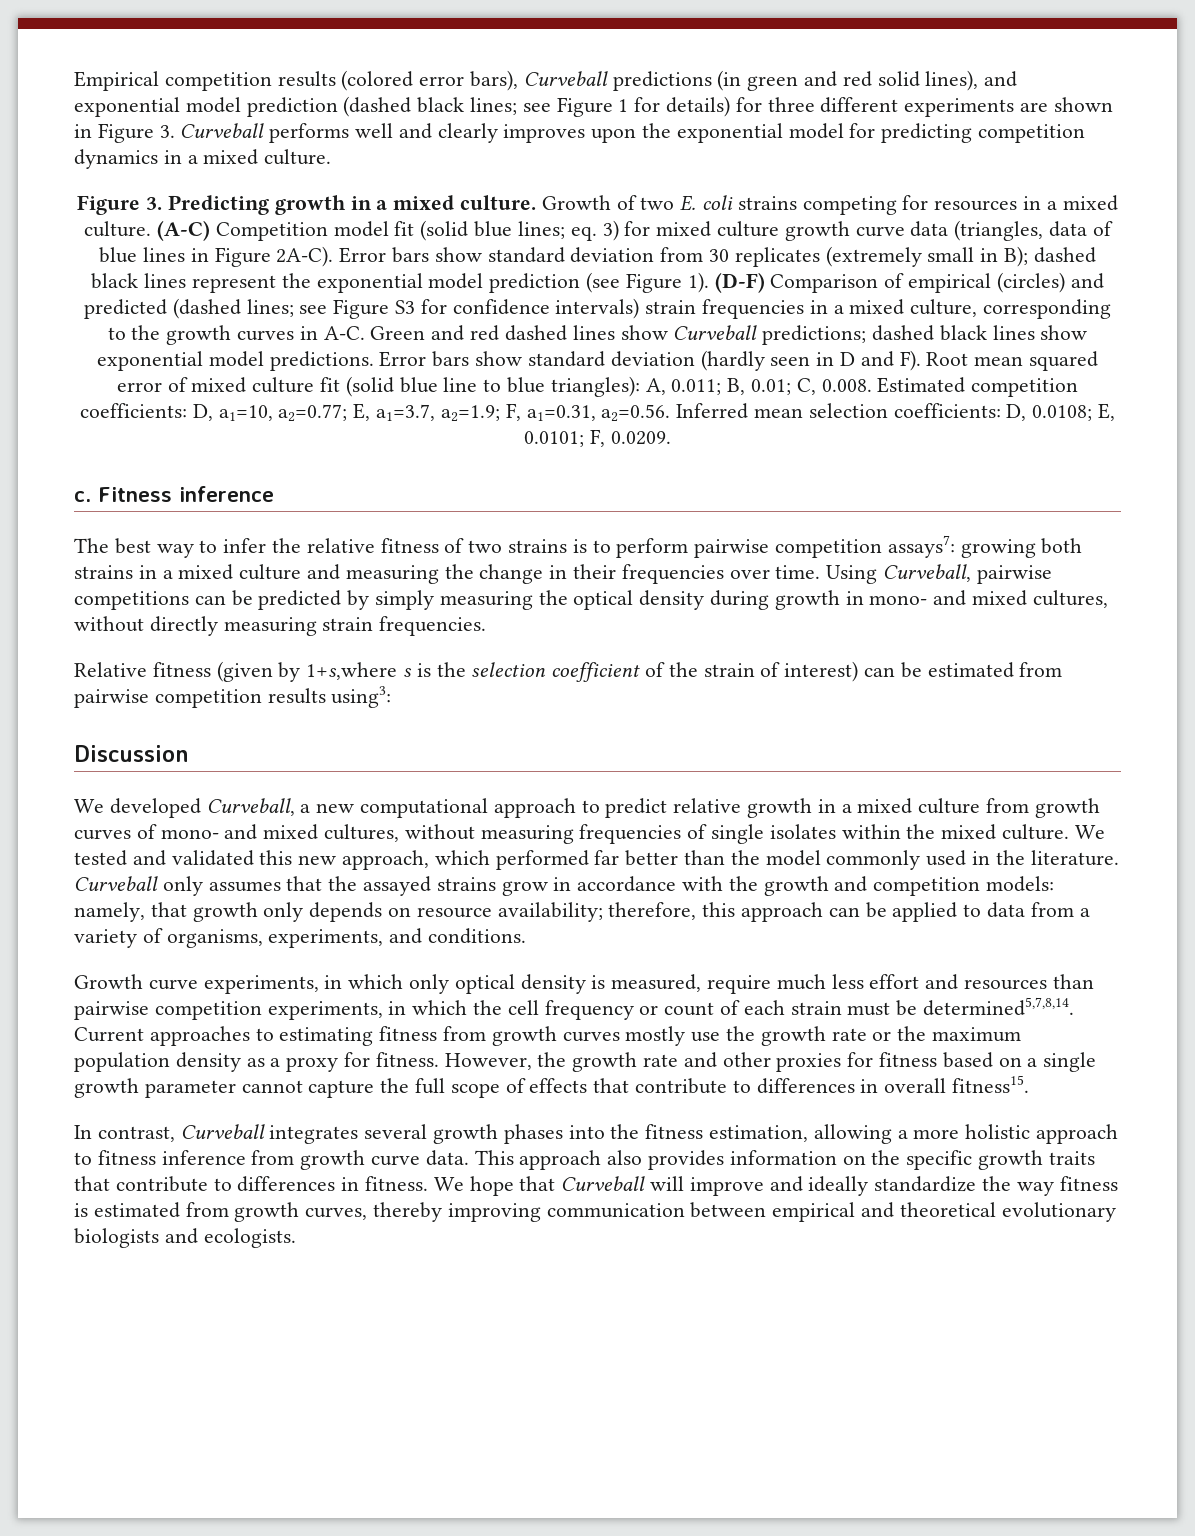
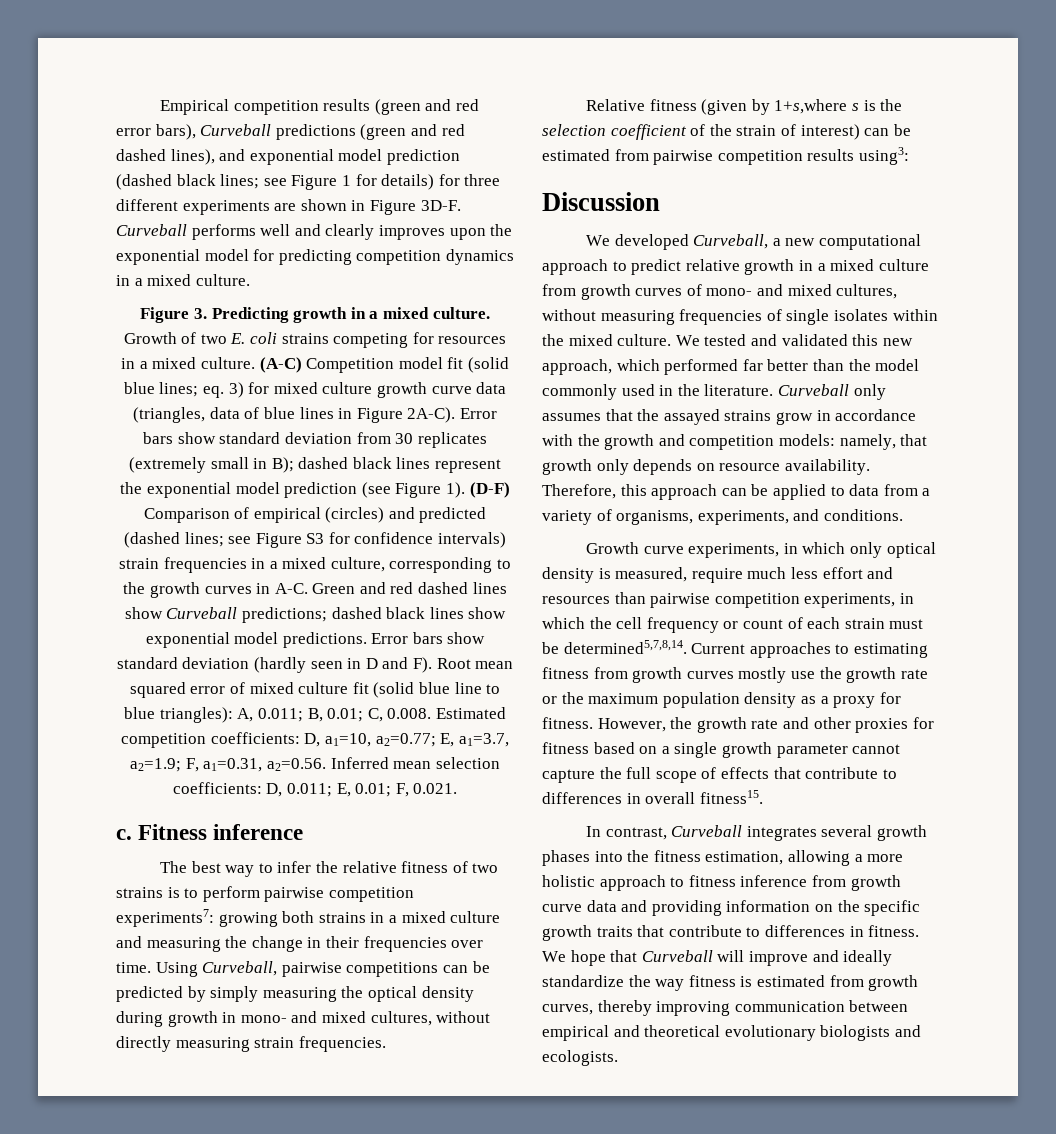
- Empirical competition results (colored error bars), Curveball predictions (in green and red solid lines), and exponential model prediction (dashed black lines; see Figure 1 for details) for three different experiments are shown in Figure 3. Curveball performs well and clearly improves upon the exponential model for predicting competition dynamics in a mixed culture.
+ Empirical competition results (green and red error bars), Curveball predictions (green and red dashed lines), and exponential model prediction (dashed black lines; see Figure 1 for details) for three different experiments are shown in Figure 3D-F. Curveball performs well and clearly improves upon the exponential model for predicting competition dynamics in a mixed culture.
- Error bars show standard deviation (hardly seen in D and F). Root mean squared error of mixed culture fit (solid blue line to blue triangles): A, 0.011; B, 0.01; C, 0.008. Estimated competition coefficients: D, a1=10, a2=0.77; E, a1=3.7, a2=1.9; F, a1=0.31, a2=0.56. Inferred mean selection coefficients: D, 0.0108; E, 0.0101; F, 0.0209.
+ Error bars show standard deviation (hardly seen in D and F). Root mean squared error of mixed culture fit (solid blue line to blue triangles): A, 0.011; B, 0.01; C, 0.008. Estimated competition coefficients: D, a1=10, a2=0.77; E, a1=3.7, a2=1.9; F, a1=0.31, a2=0.56. Inferred mean selection coefficients: D, 0.011; E, 0.01; F, 0.021.
- The best way to infer the relative fitness of two strains is to perform pairwise competition assays7: growing both strains in a mixed culture and measuring the change in their frequencies over time.
+ The best way to infer the relative fitness of two strains is to perform pairwise competition experiments7: growing both strains in a mixed culture and measuring the change in their frequencies over time.
- Curveball only assumes that the assayed strains grow in accordance with the growth and competition models: namely, that growth only depends on resource availability; therefore, this approach can be applied to data from a variety of organisms, experiments, and conditions.
+ Curveball only assumes that the assayed strains grow in accordance with the growth and competition models: namely, that growth only depends on resource availability. Therefore, this approach can be applied to data from a variety of organisms, experiments, and conditions.
- In contrast, Curveball integrates several growth phases into the fitness estimation, allowing a more holistic approach to fitness inference from growth curve data. This approach also provides information on the specific growth traits that contribute to differences in fitness.
+ In contrast, Curveball integrates several growth phases into the fitness estimation, allowing a more holistic approach to fitness inference from growth curve data and providing information on the specific growth traits that contribute to differences in fitness.

